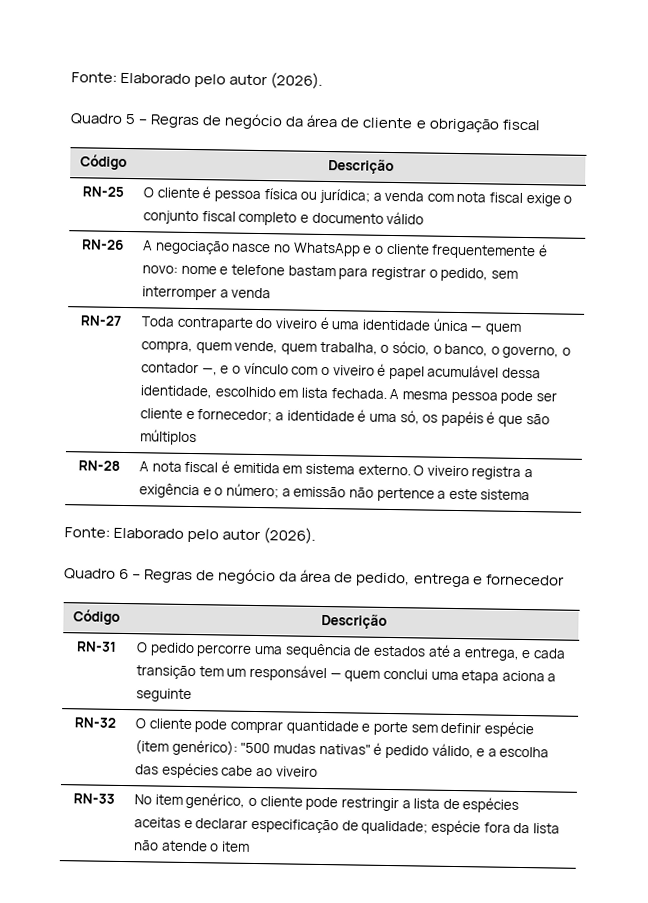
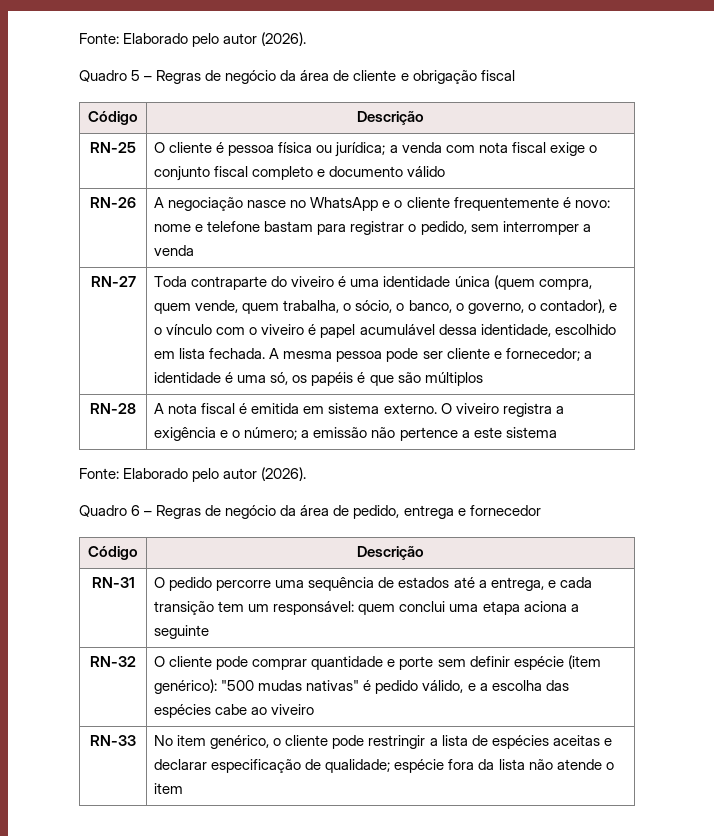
- Toda contraparte do viveiro é uma identidade única — quem compra, quem vende, quem trabalha, o sócio, o banco, o governo, o contador —, e o vínculo com o viveiro é papel acumulável dessa identidade, escolhido em lista fechada.
+ Toda contraparte do viveiro é uma identidade única (quem compra, quem vende, quem trabalha, o sócio, o banco, o governo, o contador), e o vínculo com o viveiro é papel acumulável dessa identidade, escolhido em lista fechada.
- RN-31 | O pedido percorre uma sequência de estados até a entrega, e cada transição tem um responsável — quem conclui uma etapa aciona a seguinte
+ RN-31 | O pedido percorre uma sequência de estados até a entrega, e cada transição tem um responsável: quem conclui uma etapa aciona a seguinte

